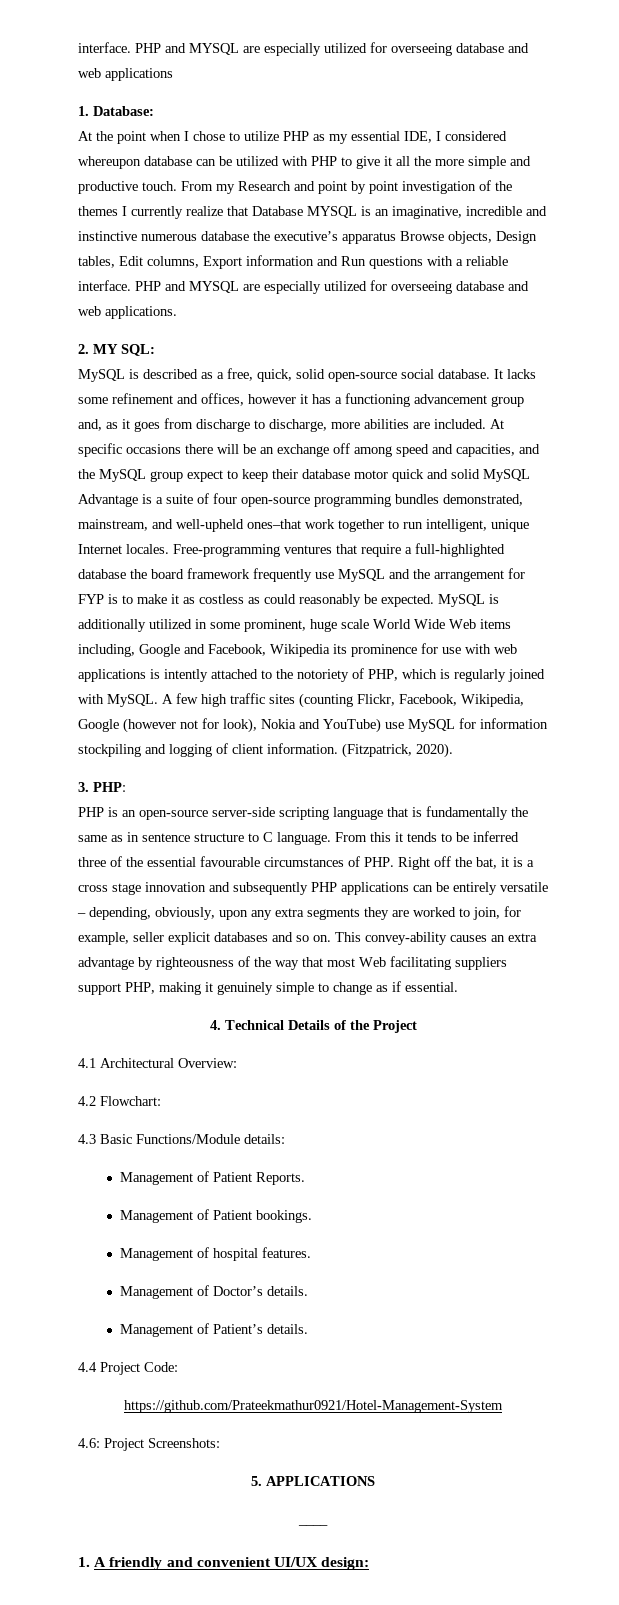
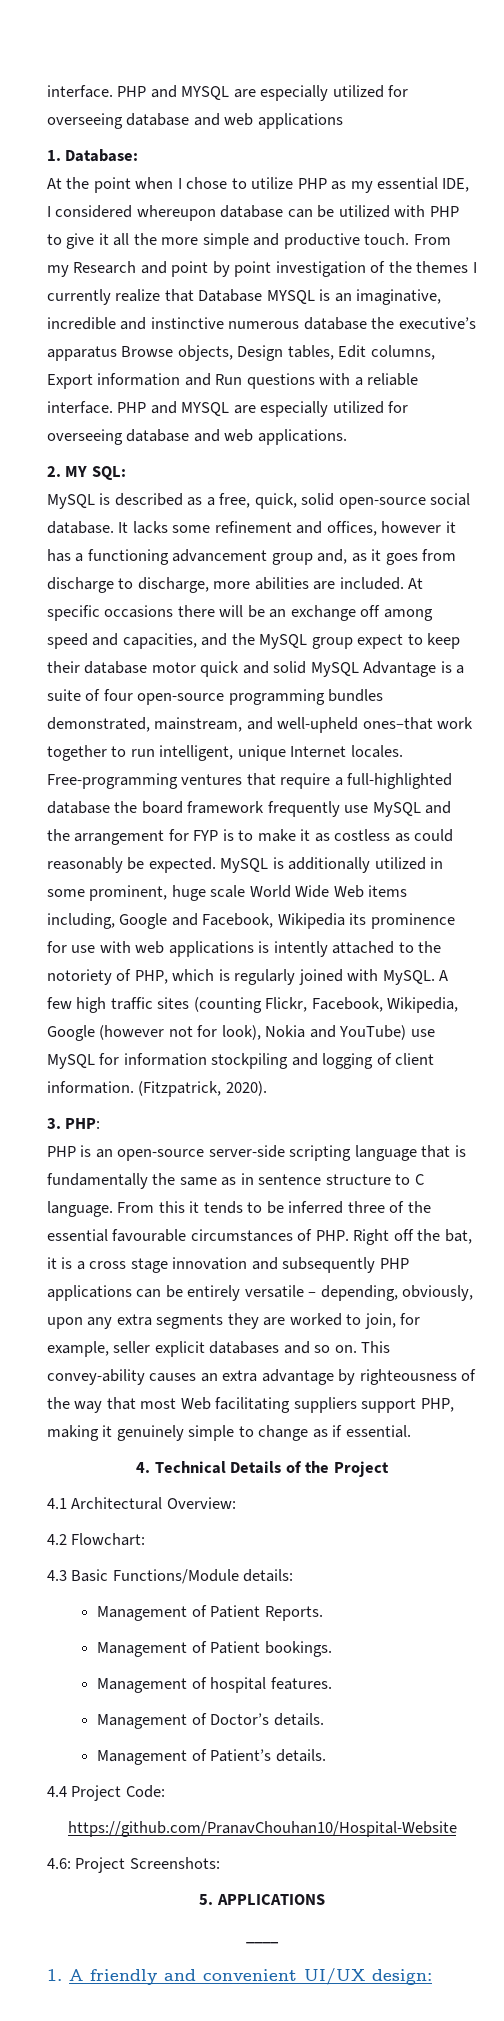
- https://github.com/Prateekmathur0921/Hotel-Management-System
+ https://github.com/PranavChouhan10/Hospital-Website

